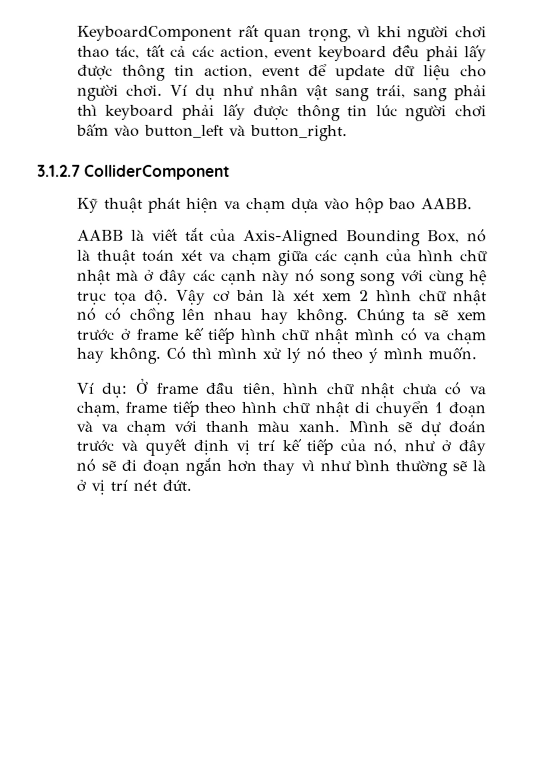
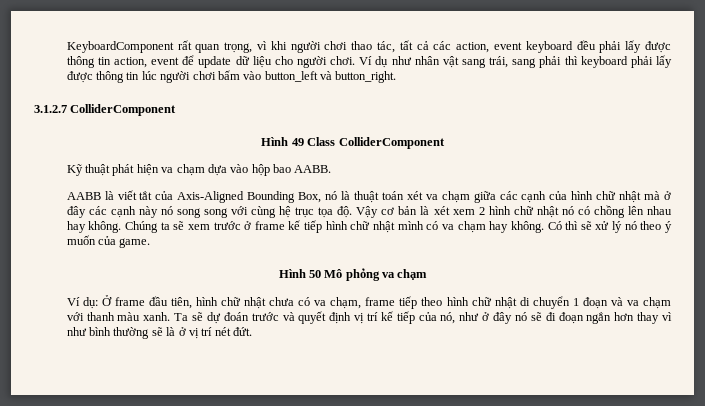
+ Hình 49 Class ColliderComponent
- Có thì mình xử lý nó theo ý mình muốn.
+ Có thì sẽ xử lý nó theo ý muốn của game.
+ Hình 50 Mô phỏng va chạm
- Mình sẽ dự đoán trước và quyết định vị trí kế tiếp của nó, như ở đây nó sẽ đi đoạn ngắn hơn thay vì như bình thường sẽ là ở vị trí nét đứt.
+ Ta sẽ dự đoán trước và quyết định vị trí kế tiếp của nó, như ở đây nó sẽ đi đoạn ngắn hơn thay vì như bình thường sẽ là ở vị trí nét đứt.

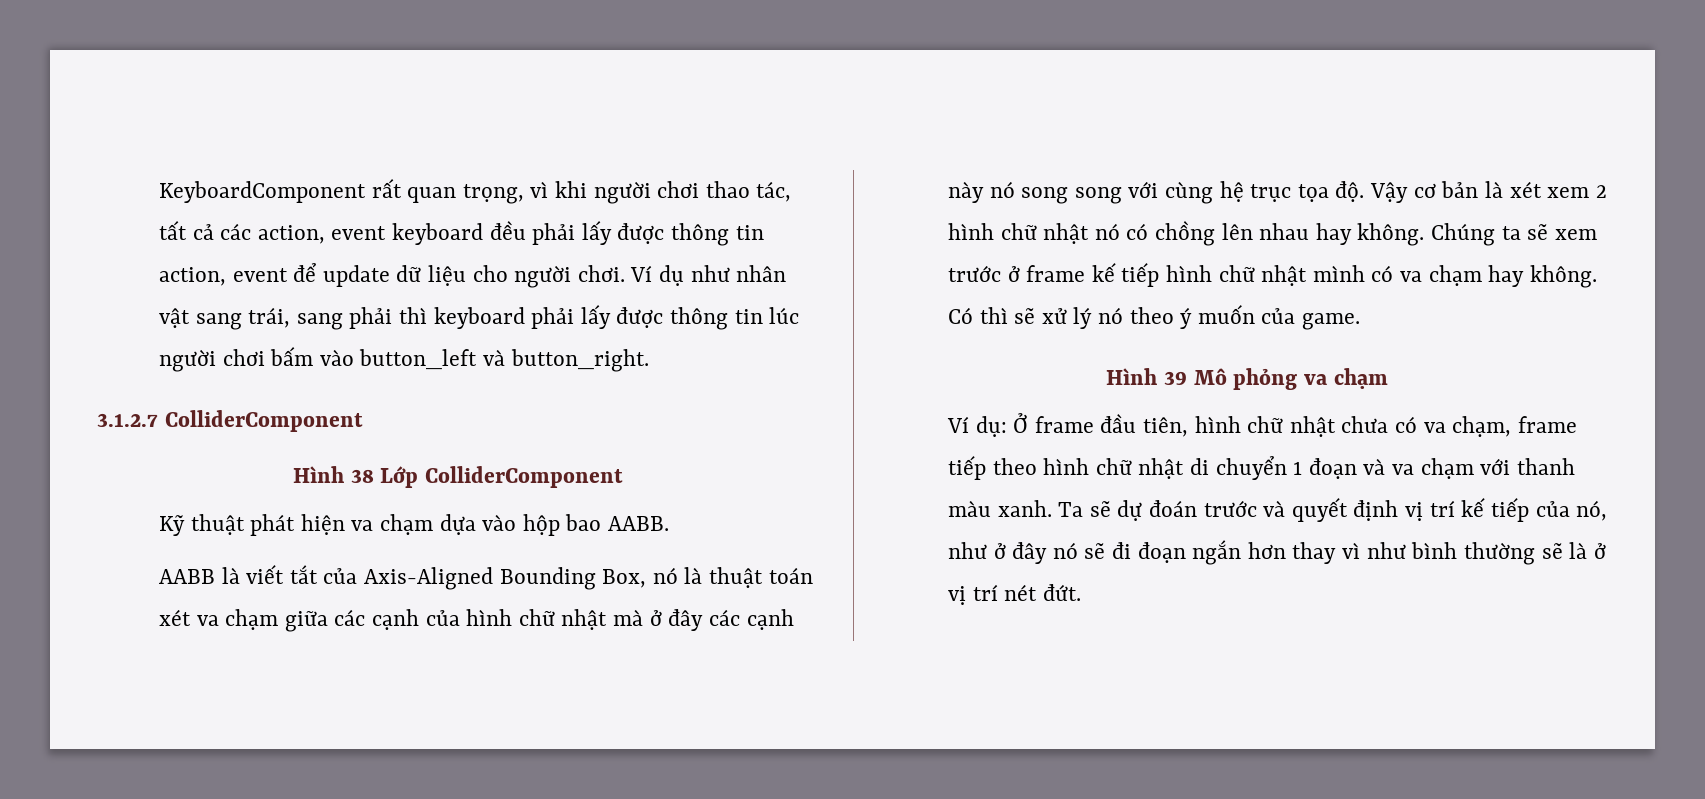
- Hình 49 Class ColliderComponent
+ Hình 38 Lớp ColliderComponent
- Hình 50 Mô phỏng va chạm
+ Hình 39 Mô phỏng va chạm

